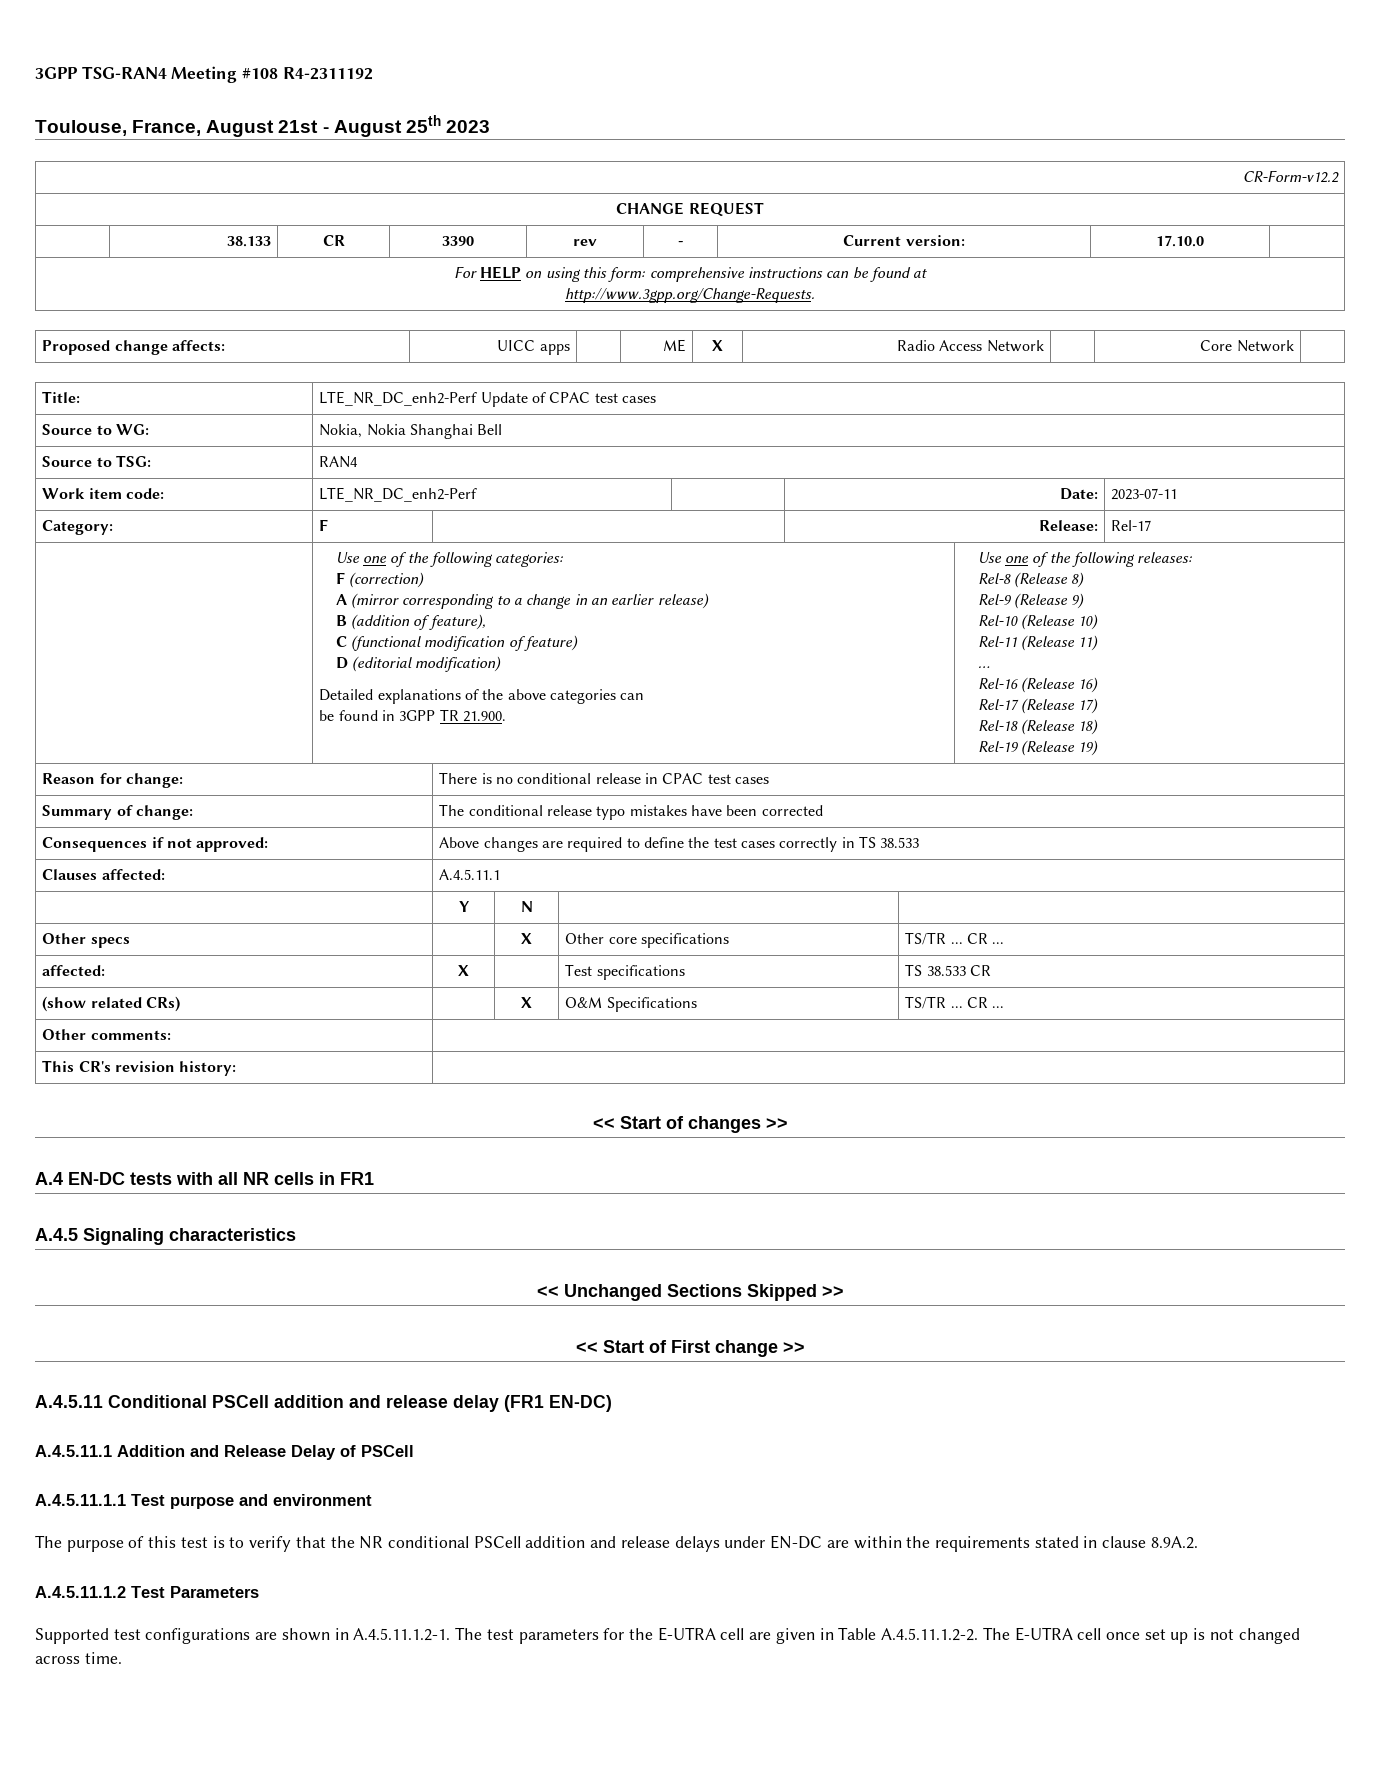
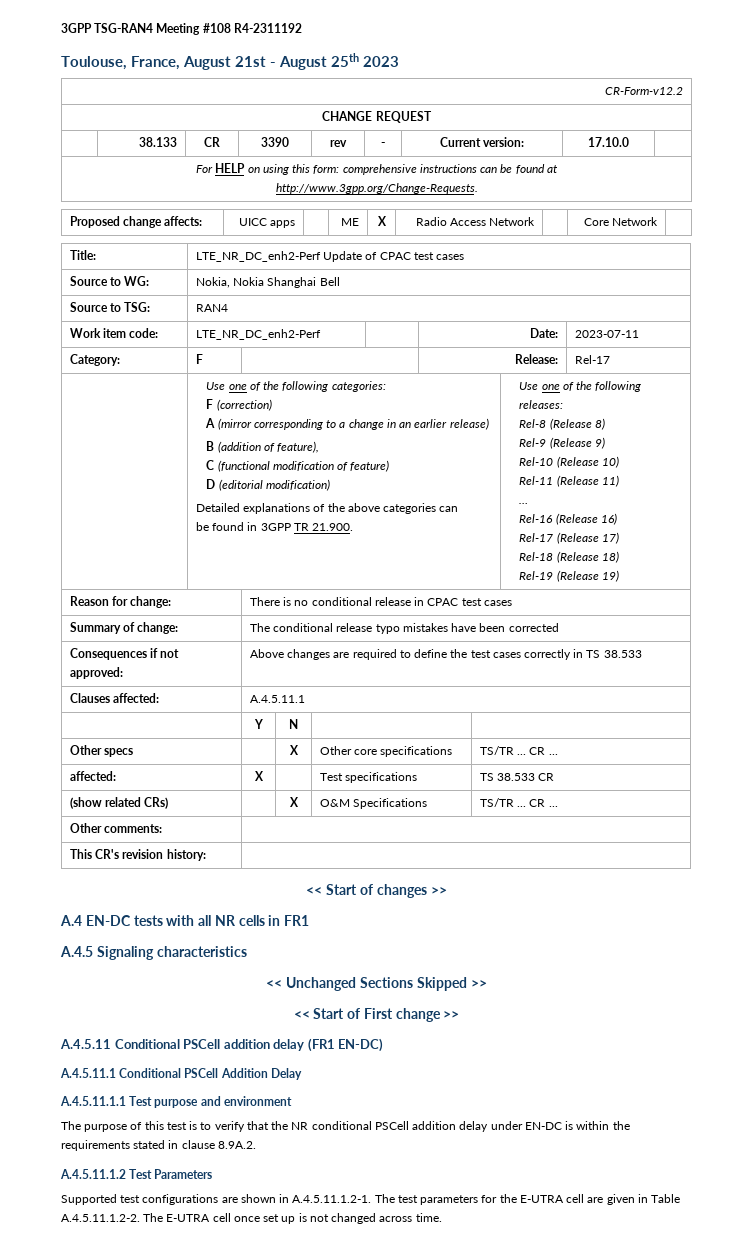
- A.4.5.11 Conditional PSCell addition and release delay (FR1 EN-DC)
+ A.4.5.11 Conditional PSCell addition delay (FR1 EN-DC)
- A.4.5.11.1 Addition and Release Delay of PSCell
+ A.4.5.11.1 Conditional PSCell Addition Delay
- The purpose of this test is to verify that the NR conditional PSCell addition and release delays under EN-DC are within the requirements stated in clause 8.9A.2.
+ The purpose of this test is to verify that the NR conditional PSCell addition delay under EN-DC is within the requirements stated in clause 8.9A.2.

